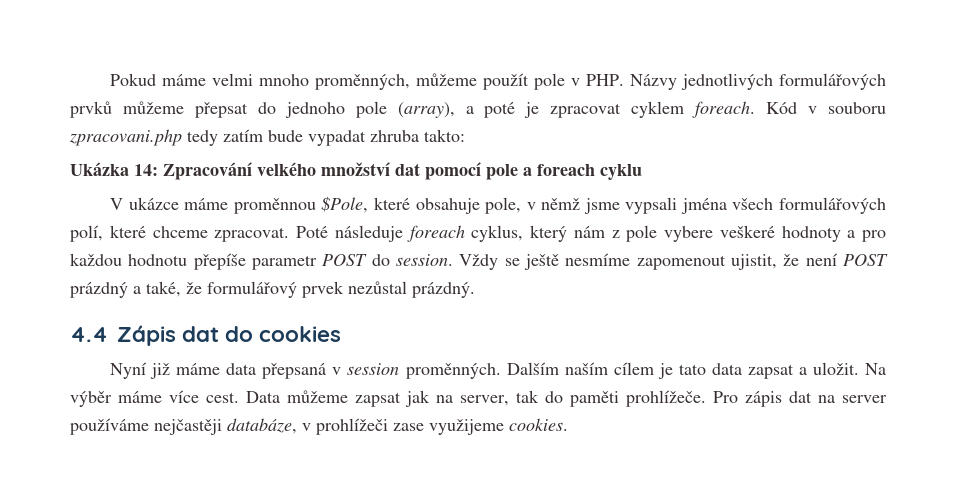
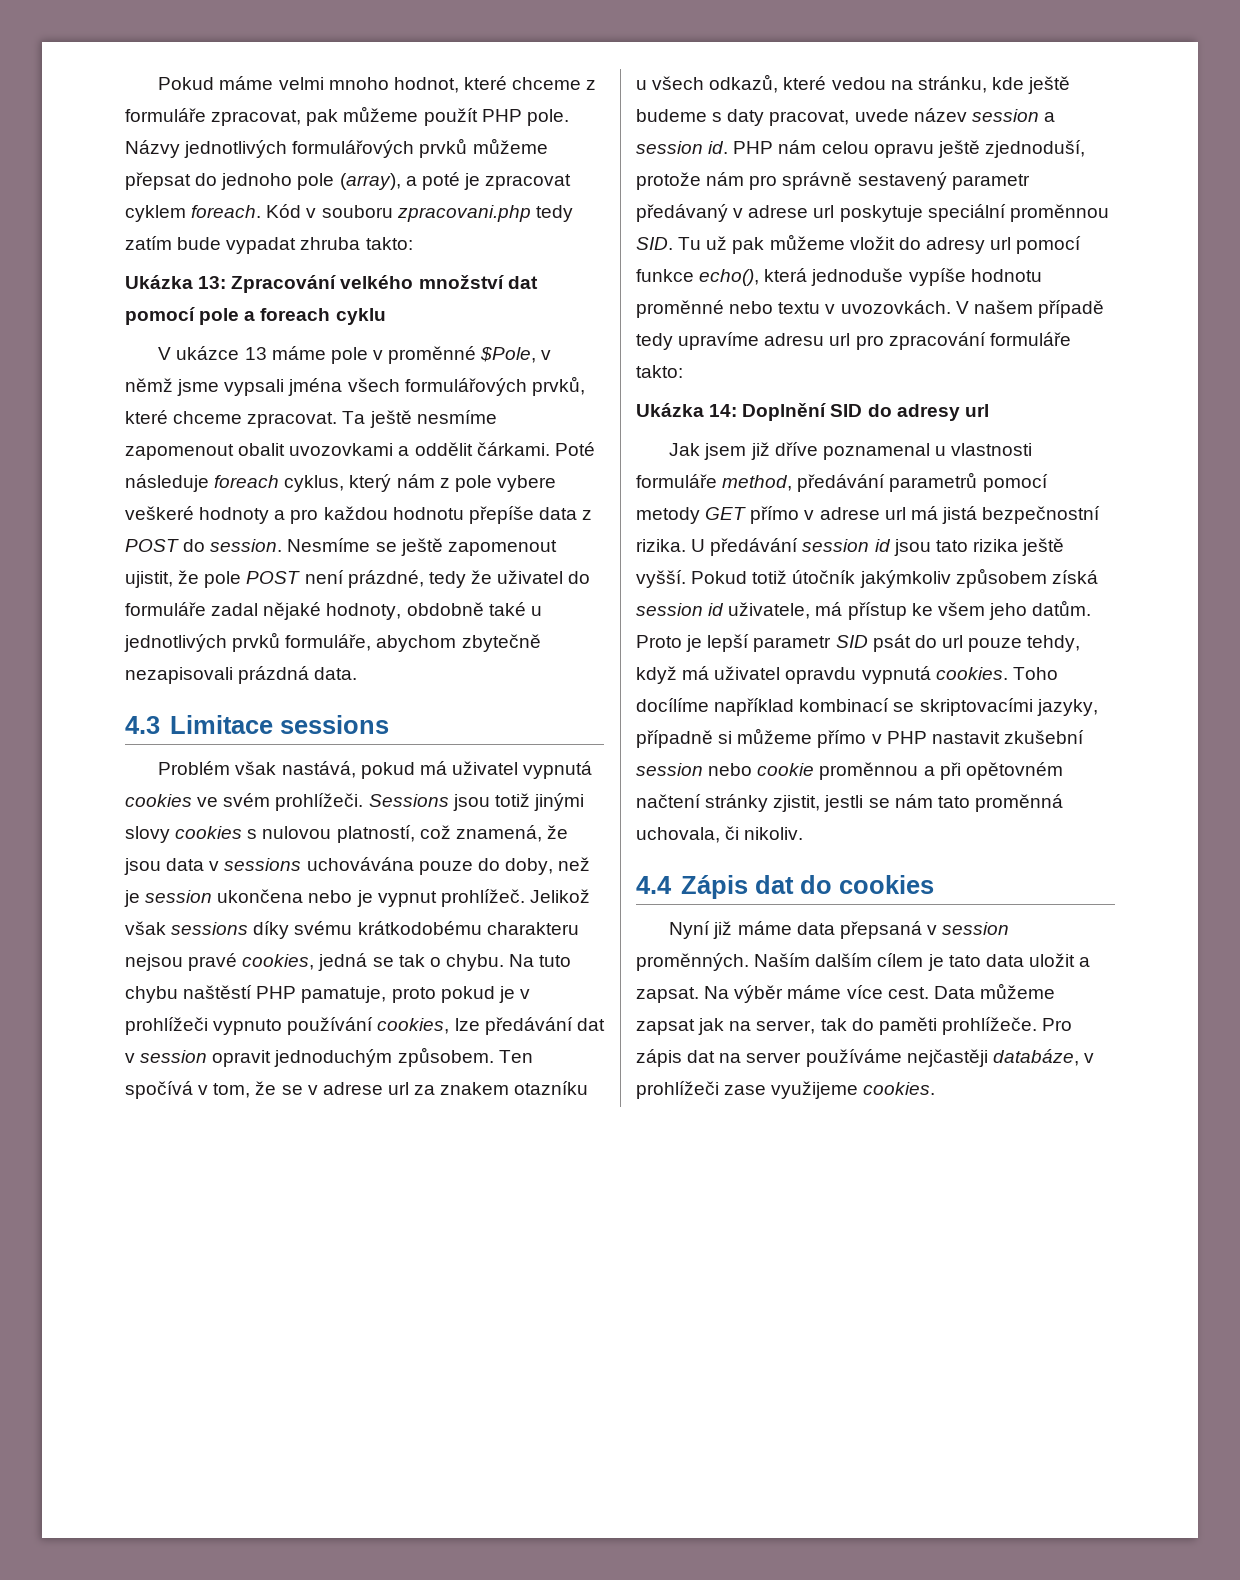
- Pokud máme velmi mnoho proměnných, můžeme použít pole v PHP. Názvy jednotlivých formulářových prvků můžeme přepsat do jednoho pole (array), a poté je zpracovat cyklem foreach.
+ Pokud máme velmi mnoho hodnot, které chceme z formuláře zpracovat, pak můžeme použít PHP pole. Názvy jednotlivých formulářových prvků můžeme přepsat do jednoho pole (array), a poté je zpracovat cyklem foreach.
- Ukázka 14: Zpracování velkého množství dat pomocí pole a foreach cyklu
+ Ukázka 13: Zpracování velkého množství dat pomocí pole a foreach cyklu
- V ukázce máme proměnnou $Pole, které obsahuje pole, v němž jsme vypsali jména všech formulářových polí, které chceme zpracovat.
+ V ukázce 13 máme pole v proměnné $Pole, v němž jsme vypsali jména všech formulářových prvků, které chceme zpracovat.
+ Ta ještě nesmíme zapomenout obalit uvozovkami a oddělit čárkami.
- Poté následuje foreach cyklus, který nám z pole vybere veškeré hodnoty a pro každou hodnotu přepíše parametr POST do session.
+ Poté následuje foreach cyklus, který nám z pole vybere veškeré hodnoty a pro každou hodnotu přepíše data z POST do session.
- Vždy se ještě nesmíme zapomenout ujistit, že není POST prázdný a také, že formulářový prvek nezůstal prázdný.
+ Nesmíme se ještě zapomenout ujistit, že pole POST není prázdné, tedy že uživatel do formuláře zadal nějaké hodnoty, obdobně také u jednotlivých prvků formuláře, abychom zbytečně nezapisovali prázdná data.
+ 4.3 Limitace sessions
+ Problém však nastává, pokud má uživatel vypnutá cookies ve svém prohlížeči. Sessions jsou totiž jinými slovy cookies s nulovou platností, což znamená, že jsou data v sessions uchovávána pouze do doby, než je session ukončena nebo je vypnut prohlížeč. Jelikož však sessions díky svému krátkodobému charakteru nejsou pravé cookies, jedná se tak o chybu. Na tuto chybu naštěstí PHP pamatuje, proto pokud je v prohlížeči vypnuto používání cookies, lze předávání dat v session opravit jednoduchým způsobem. Ten spočívá v tom, že se v adrese url za znakem otazníku u všech odkazů, které vedou na stránku, kde ještě budeme s daty pracovat, uvede název session a session id. PHP nám celou opravu ještě zjednoduší, protože nám pro správně sestavený parametr předávaný v adrese url poskytuje speciální proměnnou SID. Tu už pak můžeme vložit do adresy url pomocí funkce echo(), která jednoduše vypíše hodnotu proměnné nebo textu v uvozovkách. V našem případě tedy upravíme adresu url pro zpracování formuláře takto:
+ Ukázka 14: Doplnění SID do adresy url
+ Jak jsem již dříve poznamenal u vlastnosti formuláře method, předávání parametrů pomocí metody GET přímo v adrese url má jistá bezpečnostní rizika. U předávání session id jsou tato rizika ještě vyšší. Pokud totiž útočník jakýmkoliv způsobem získá session id uživatele, má přístup ke všem jeho datům. Proto je lepší parametr SID psát do url pouze tehdy, když má uživatel opravdu vypnutá cookies. Toho docílíme například kombinací se skriptovacími jazyky, případně si můžeme přímo v PHP nastavit zkušební session nebo cookie proměnnou a při opětovném načtení stránky zjistit, jestli se nám tato proměnná uchovala, či nikoliv.
- Dalším naším cílem je tato data zapsat a uložit.
+ Naším dalším cílem je tato data uložit a zapsat.

